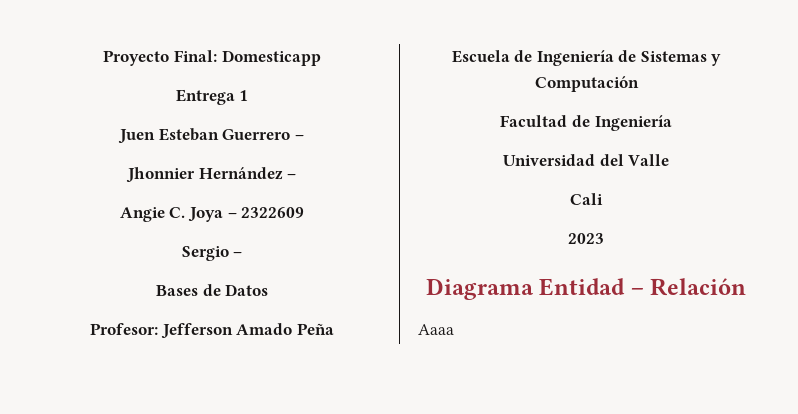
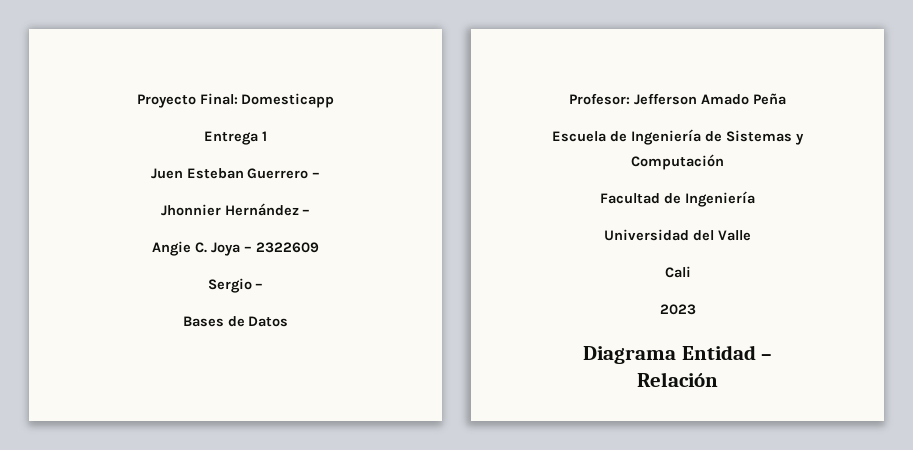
- Aaaa

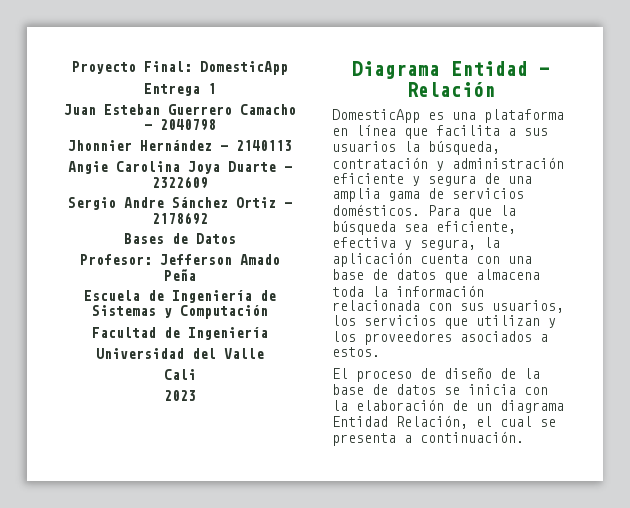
- Proyecto Final: Domesticapp
+ Proyecto Final: DomesticApp
- Juen Esteban Guerrero –
+ Juan Esteban Guerrero Camacho – 2040798
- Jhonnier Hernández –
+ Jhonnier Hernández – 2140113
- Angie C. Joya – 2322609
+ Angie Carolina Joya Duarte – 2322609
- Sergio –
+ Sergio Andre Sánchez Ortiz - 2178692
+ DomesticApp es una plataforma en línea que facilita a sus usuarios la búsqueda, contratación y administración eficiente y segura de una amplia gama de servicios domésticos. Para que la búsqueda sea eficiente, efectiva y segura, la aplicación cuenta con una base de datos que almacena toda la información relacionada con sus usuarios, los servicios que utilizan y los proveedores asociados a estos.
+ El proceso de diseño de la base de datos se inicia con la elaboración de un diagrama Entidad Relación, el cual se presenta a continuación.

